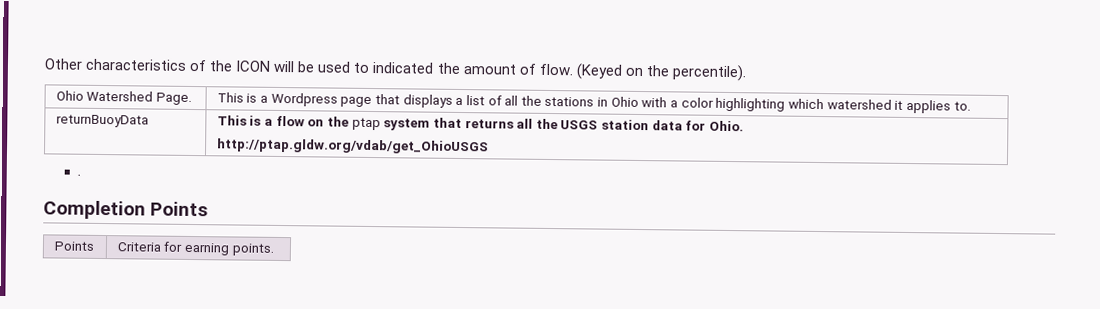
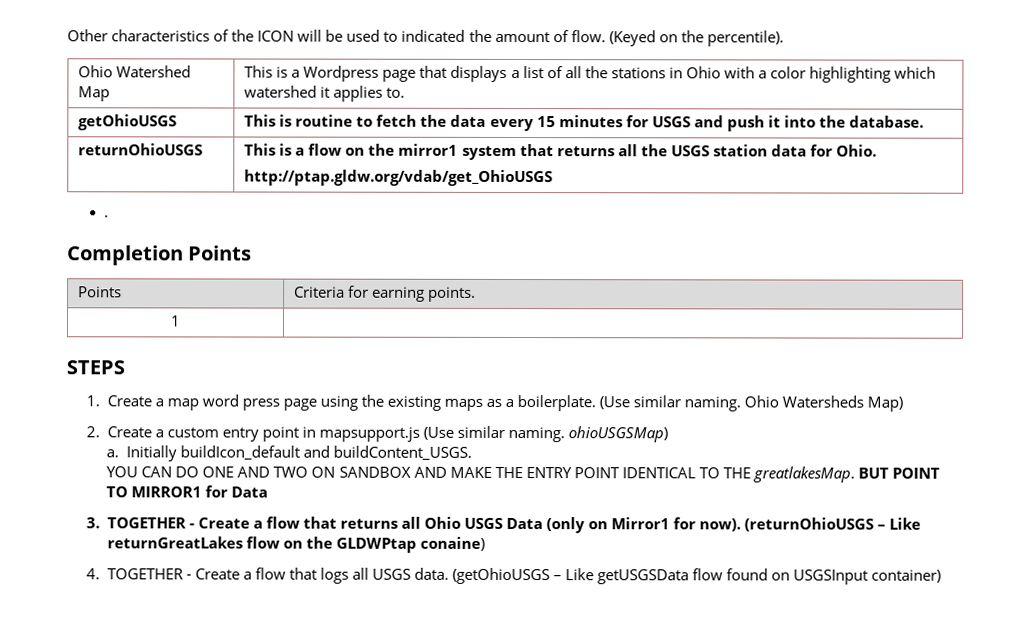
- Ohio Watershed Page. | This is a Wordpress page that displays a list of all the stations in Ohio with a color highlighting which watershed it applies to.
+ Ohio Watershed Map | This is a Wordpress page that displays a list of all the stations in Ohio with a color highlighting which watershed it applies to.
- returnBuoyData | This is a flow on the ptap system that returns all the USGS station data for Ohio.
+ getOhioUSGS | This is routine to fetch the data every 15 minutes for USGS and push it into the database.
+ returnOhioUSGS | This is a flow on the mirror1 system that returns all the USGS station data for Ohio.
+ 1 |
+ STEPS
+ 1. Create a map word press page using the existing maps as a boilerplate. (Use similar naming. Ohio Watersheds Map)
+ 2. Create a custom entry point in mapsupport.js (Use similar naming. ohioUSGSMap)
+ a. Initially buildIcon_default and buildContent_USGS.
+ YOU CAN DO ONE AND TWO ON SANDBOX AND MAKE THE ENTRY POINT IDENTICAL TO THE greatlakesMap. BUT POINT TO MIRROR1 for Data
+ 3. TOGETHER - Create a flow that returns all Ohio USGS Data (only on Mirror1 for now). (returnOhioUSGS – Like returnGreatLakes flow on the GLDWPtap conaine)
+ 4. TOGETHER - Create a flow that logs all USGS data. (getOhioUSGS – Like getUSGSData flow found on USGSInput container)

